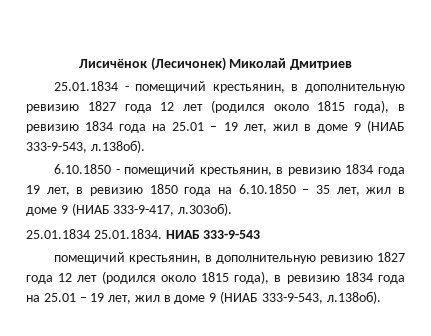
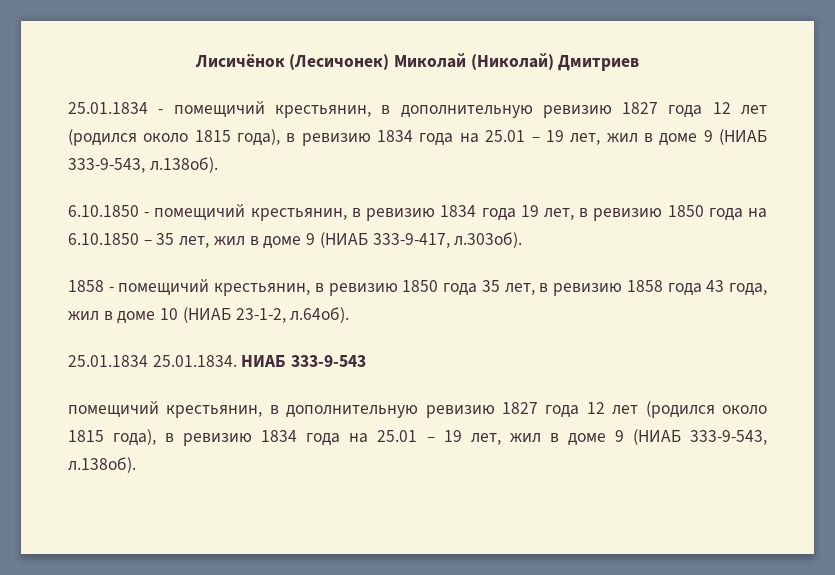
- Лисичёнок (Лесичонек) Миколай Дмитриев
+ Лисичёнок (Лесичонек) Миколай (Николай) Дмитриев
+ 1858 - помещичий крестьянин, в ревизию 1850 года 35 лет, в ревизию 1858 года 43 года, жил в доме 10 (НИАБ 23-1-2, л.64об).

